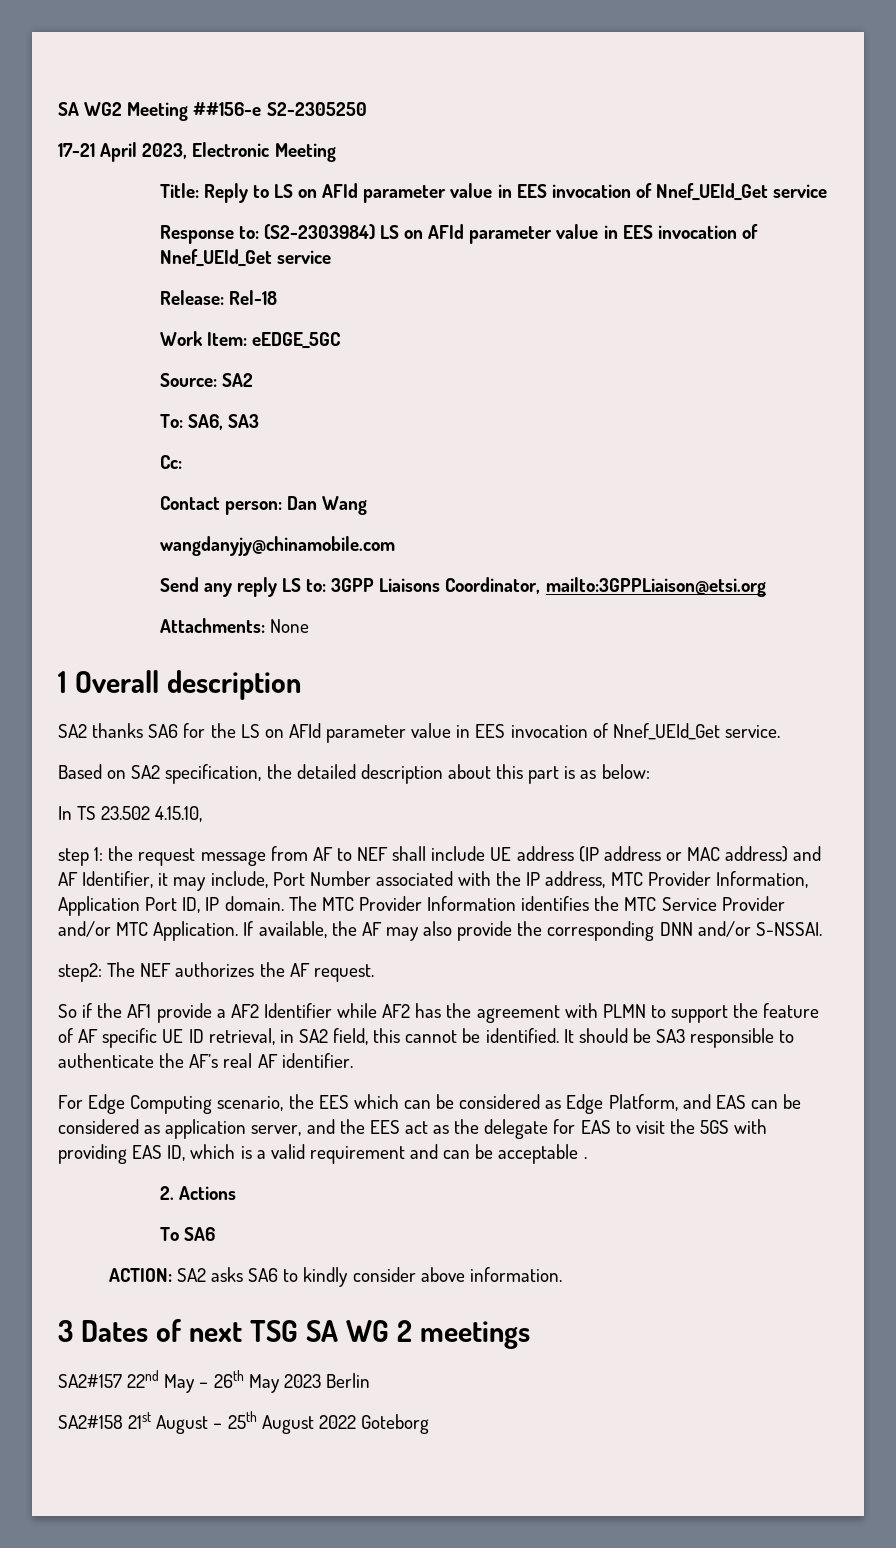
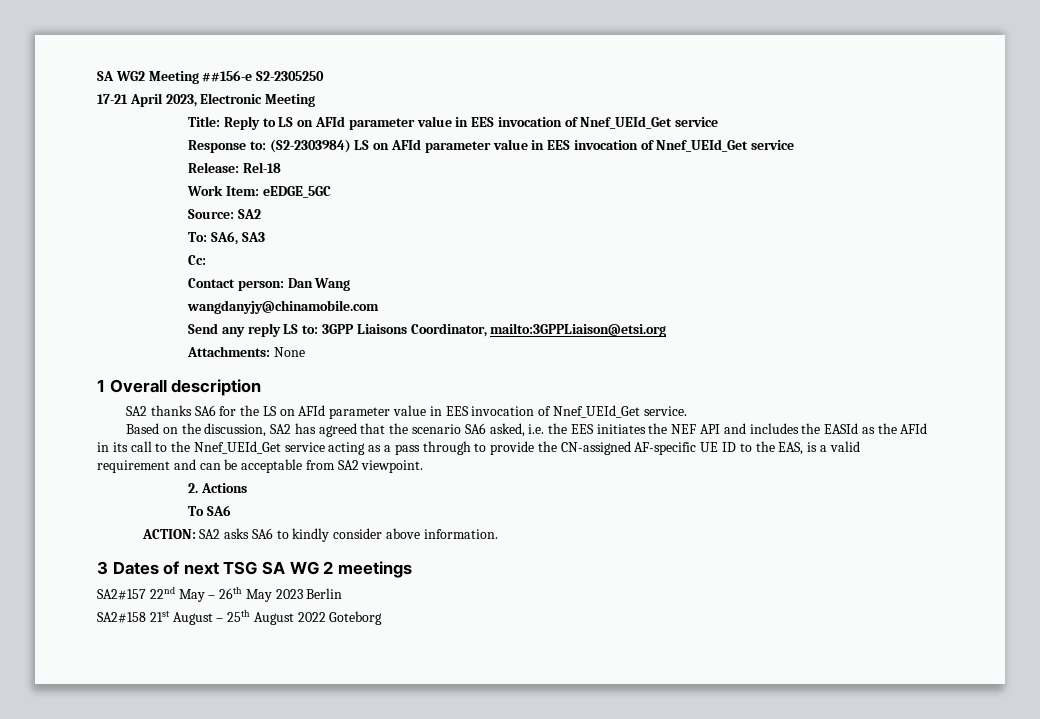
- Based on SA2 specification, the detailed description about this part is as below:
- In TS 23.502 4.15.10,
- step 1: the request message from AF to NEF shall include UE address (IP address or MAC address) and AF Identifier, it may include, Port Number associated with the IP address, MTC Provider Information, Application Port ID, IP domain. The MTC Provider Information identifies the MTC Service Provider and/or MTC Application. If available, the AF may also provide the corresponding DNN and/or S-NSSAI.
- step2: The NEF authorizes the AF request.
- So if the AF1 provide a AF2 Identifier while AF2 has the agreement with PLMN to support the feature of AF specific UE ID retrieval, in SA2 field, this cannot be identified. It should be SA3 responsible to authenticate the AF’s real AF identifier.
- For Edge Computing scenario, the EES which can be considered as Edge Platform, and EAS can be considered as application server, and the EES act as the delegate for EAS to visit the 5GS with providing EAS ID, which is a valid requirement and can be acceptable .
+ Based on the discussion, SA2 has agreed that the scenario SA6 asked, i.e. the EES initiates the NEF API and includes the EASId as the AFId in its call to the Nnef_UEId_Get service acting as a pass through to provide the CN-assigned AF-specific UE ID to the EAS, is a valid requirement and can be acceptable from SA2 viewpoint.

